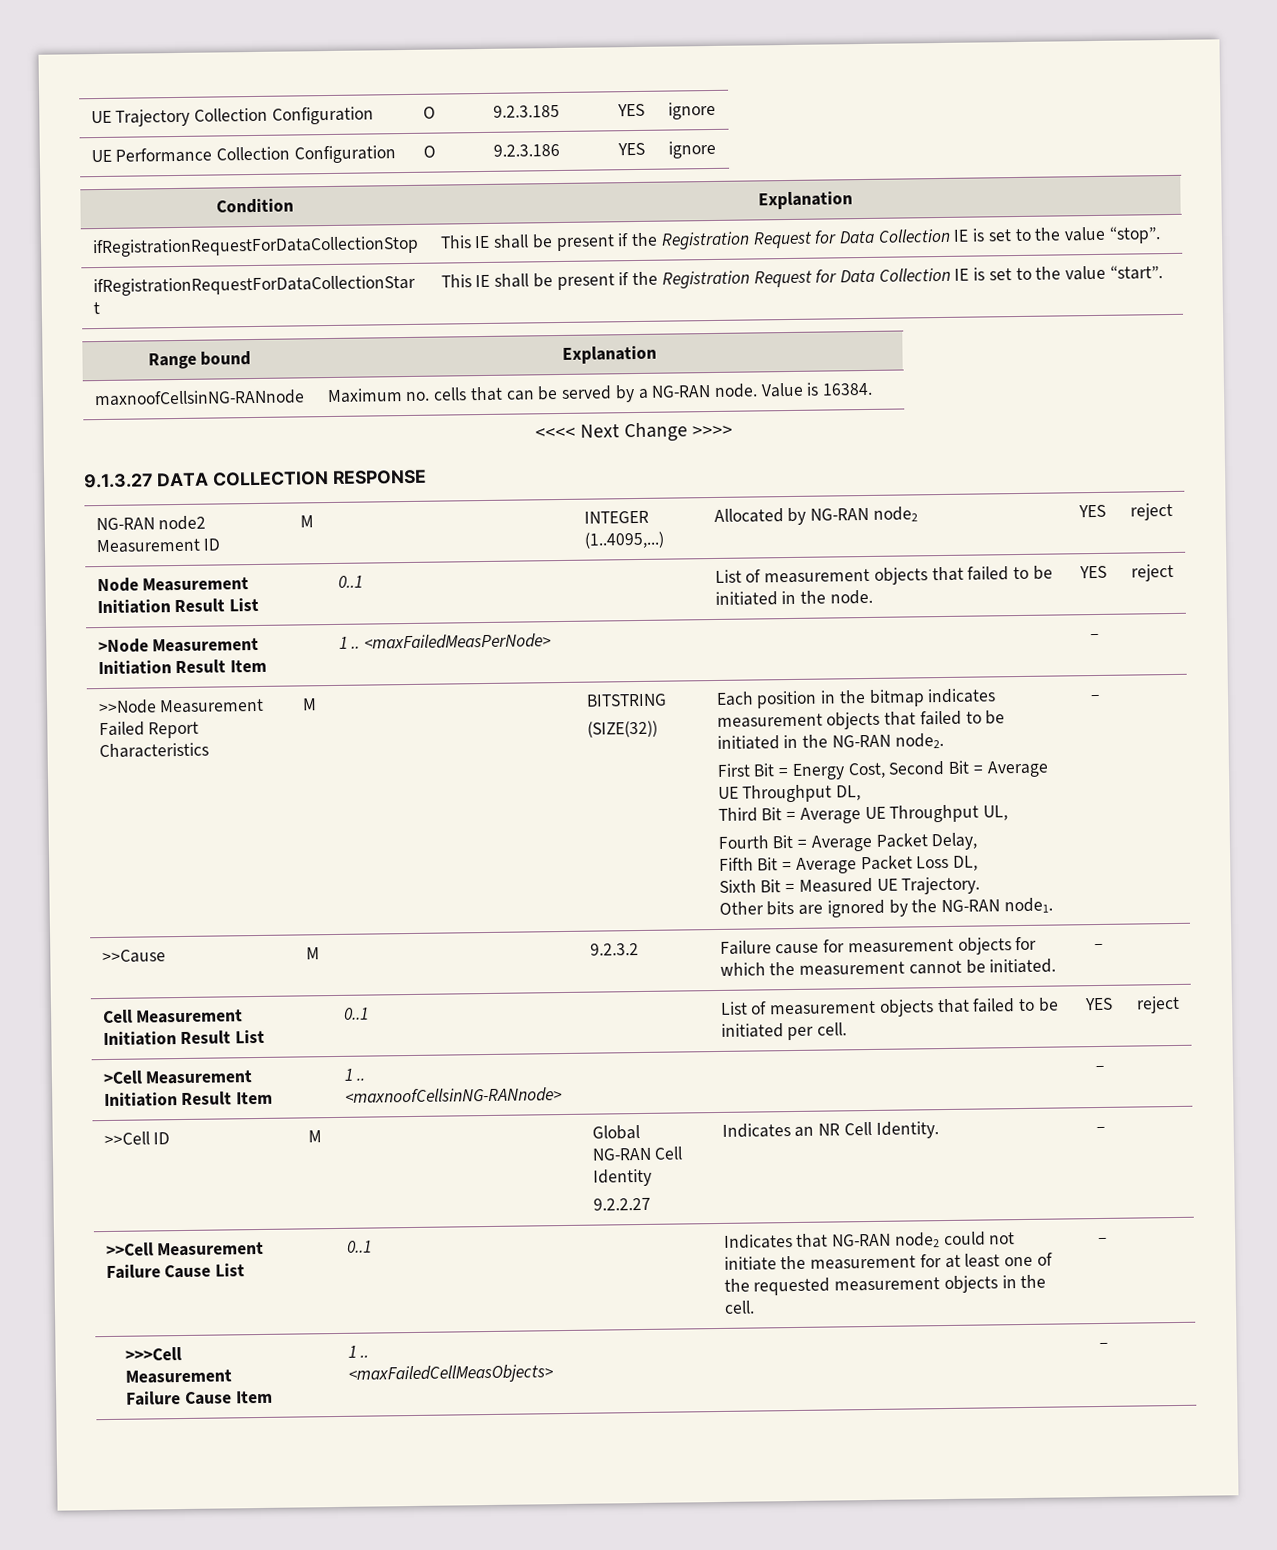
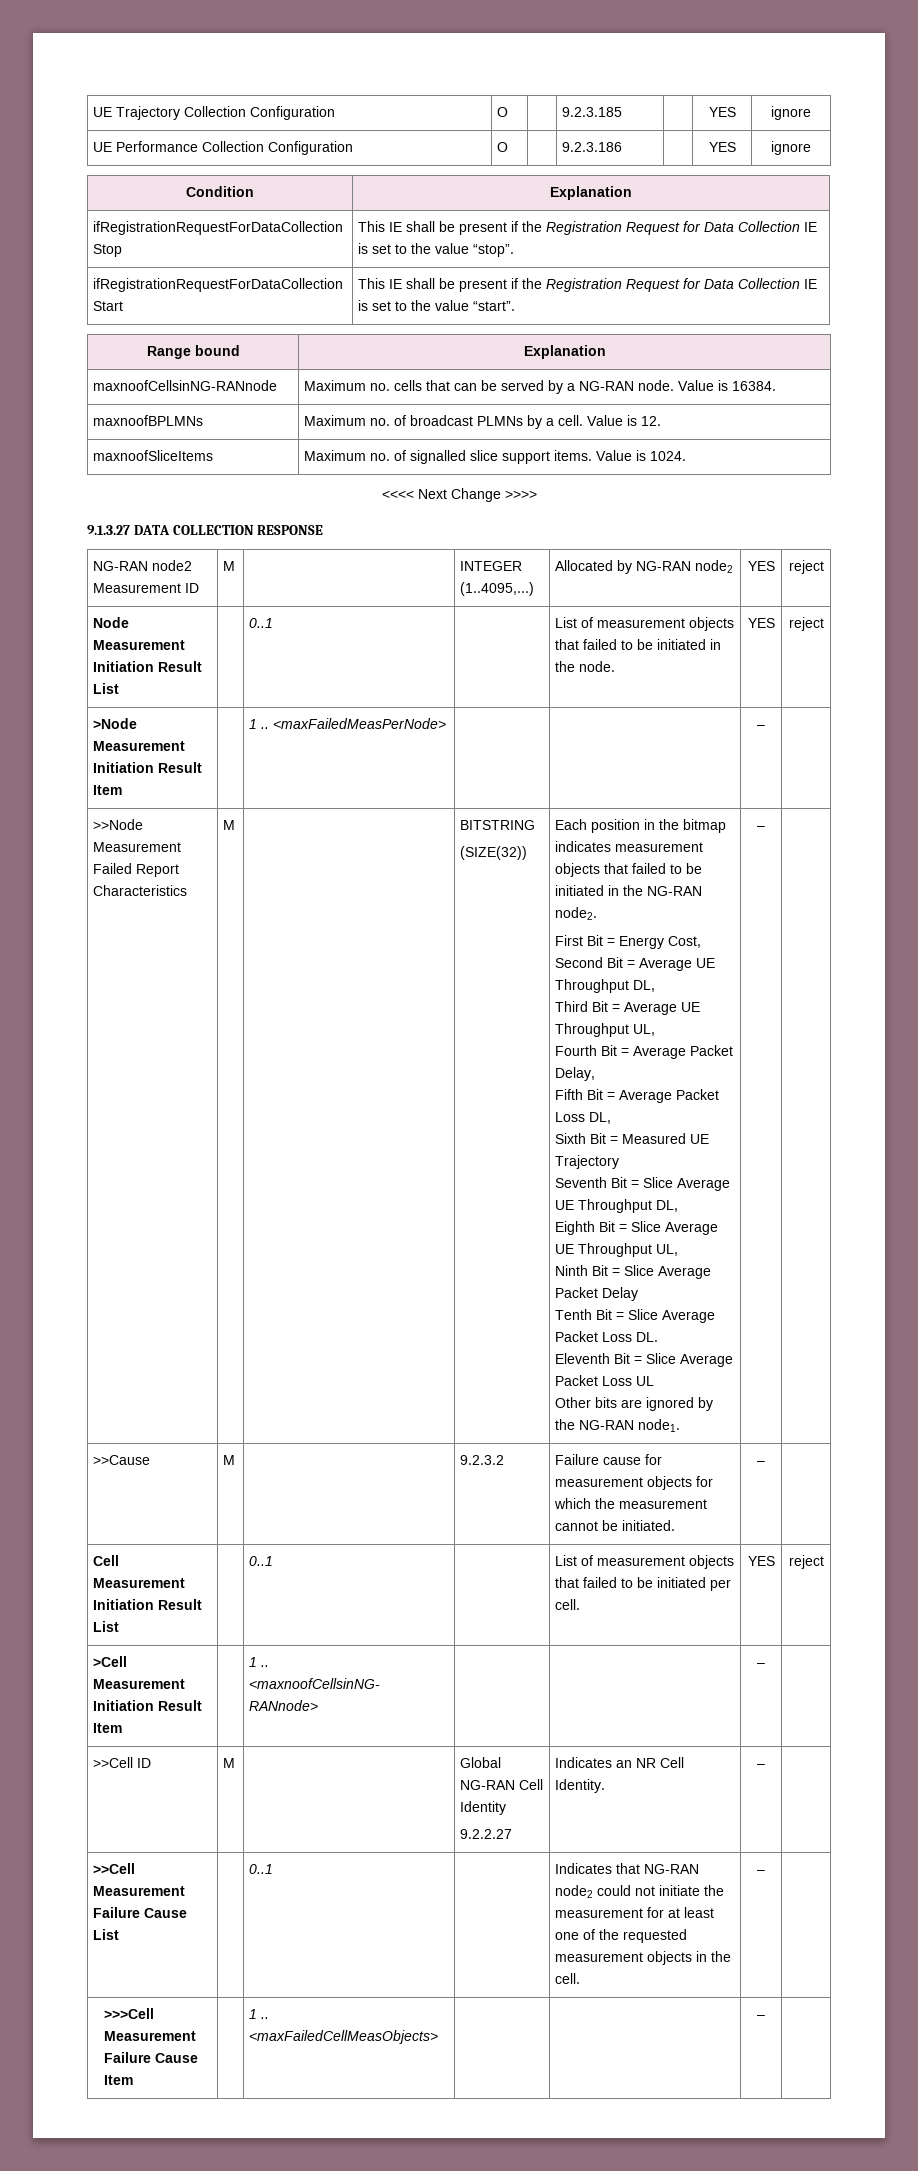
+ maxnoofBPLMNs | Maximum no. of broadcast PLMNs by a cell. Value is 12.
+ maxnoofSliceItems | Maximum no. of signalled slice support items. Value is 1024.
- Sixth Bit = Measured UE Trajectory.
+ Sixth Bit = Measured UE Trajectory
+ Seventh Bit = Slice Average UE Throughput DL,
+ Eighth Bit = Slice Average UE Throughput UL,
+ Ninth Bit = Slice Average Packet Delay
+ Tenth Bit = Slice Average Packet Loss DL.
+ Eleventh Bit = Slice Average Packet Loss UL

